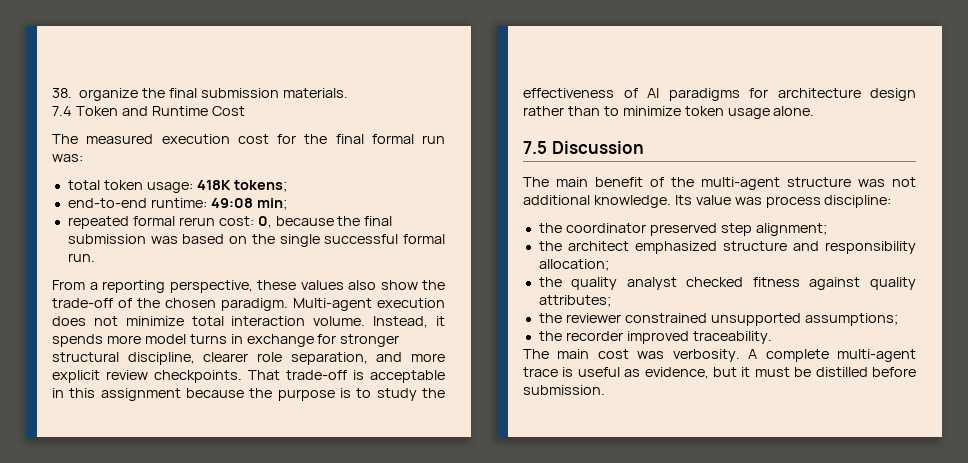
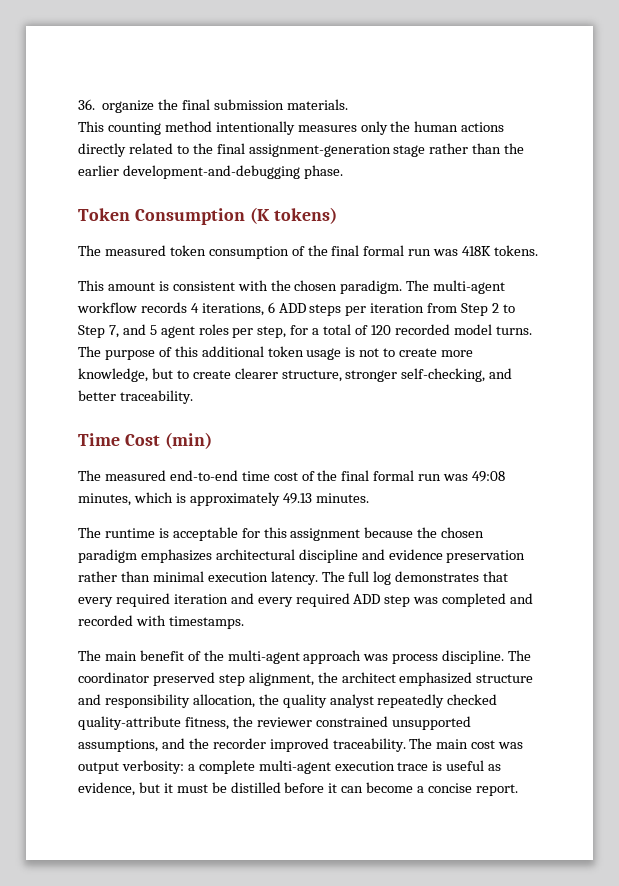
- 38. organize the final submission materials.
+ 36. organize the final submission materials.
- 7.4 Token and Runtime Cost
- The measured execution cost for the final formal run was:
- total token usage: 418K tokens;
- end-to-end runtime: 49:08 min;
- repeated formal rerun cost: 0, because the final submission was based on the single successful formal run.
- From a reporting perspective, these values also show the trade-off of the chosen paradigm. Multi-agent execution does not minimize total interaction volume. Instead, it spends more model turns in exchange for stronger structural discipline, clearer role separation, and more explicit review checkpoints. That trade-off is acceptable in this assignment because the purpose is to study the effectiveness of AI paradigms for architecture design rather than to minimize token usage alone.
- 7.5 Discussion
+ This counting method intentionally measures only the human actions directly related to the final assignment-generation stage rather than the earlier development-and-debugging phase.
+ Token Consumption (K tokens)
+ The measured token consumption of the final formal run was 418K tokens.
+ This amount is consistent with the chosen paradigm. The multi-agent workflow records 4 iterations, 6 ADD steps per iteration from Step 2 to Step 7, and 5 agent roles per step, for a total of 120 recorded model turns. The purpose of this additional token usage is not to create more knowledge, but to create clearer structure, stronger self-checking, and better traceability.
+ Time Cost (min)
+ The measured end-to-end time cost of the final formal run was 49:08 minutes, which is approximately 49.13 minutes.
+ The runtime is acceptable for this assignment because the chosen paradigm emphasizes architectural discipline and evidence preservation rather than minimal execution latency. The full log demonstrates that every required iteration and every required ADD step was completed and recorded with timestamps.
- The main benefit of the multi-agent structure was not additional knowledge. Its value was process discipline:
- the coordinator preserved step alignment;
- the architect emphasized structure and responsibility allocation;
- the quality analyst checked fitness against quality attributes;
- the reviewer constrained unsupported assumptions;
- the recorder improved traceability.
- The main cost was verbosity. A complete multi-agent trace is useful as evidence, but it must be distilled before submission.
+ The main benefit of the multi-agent approach was process discipline. The coordinator preserved step alignment, the architect emphasized structure and responsibility allocation, the quality analyst repeatedly checked quality-attribute fitness, the reviewer constrained unsupported assumptions, and the recorder improved traceability. The main cost was output verbosity: a complete multi-agent execution trace is useful as evidence, but it must be distilled before it can become a concise report.

